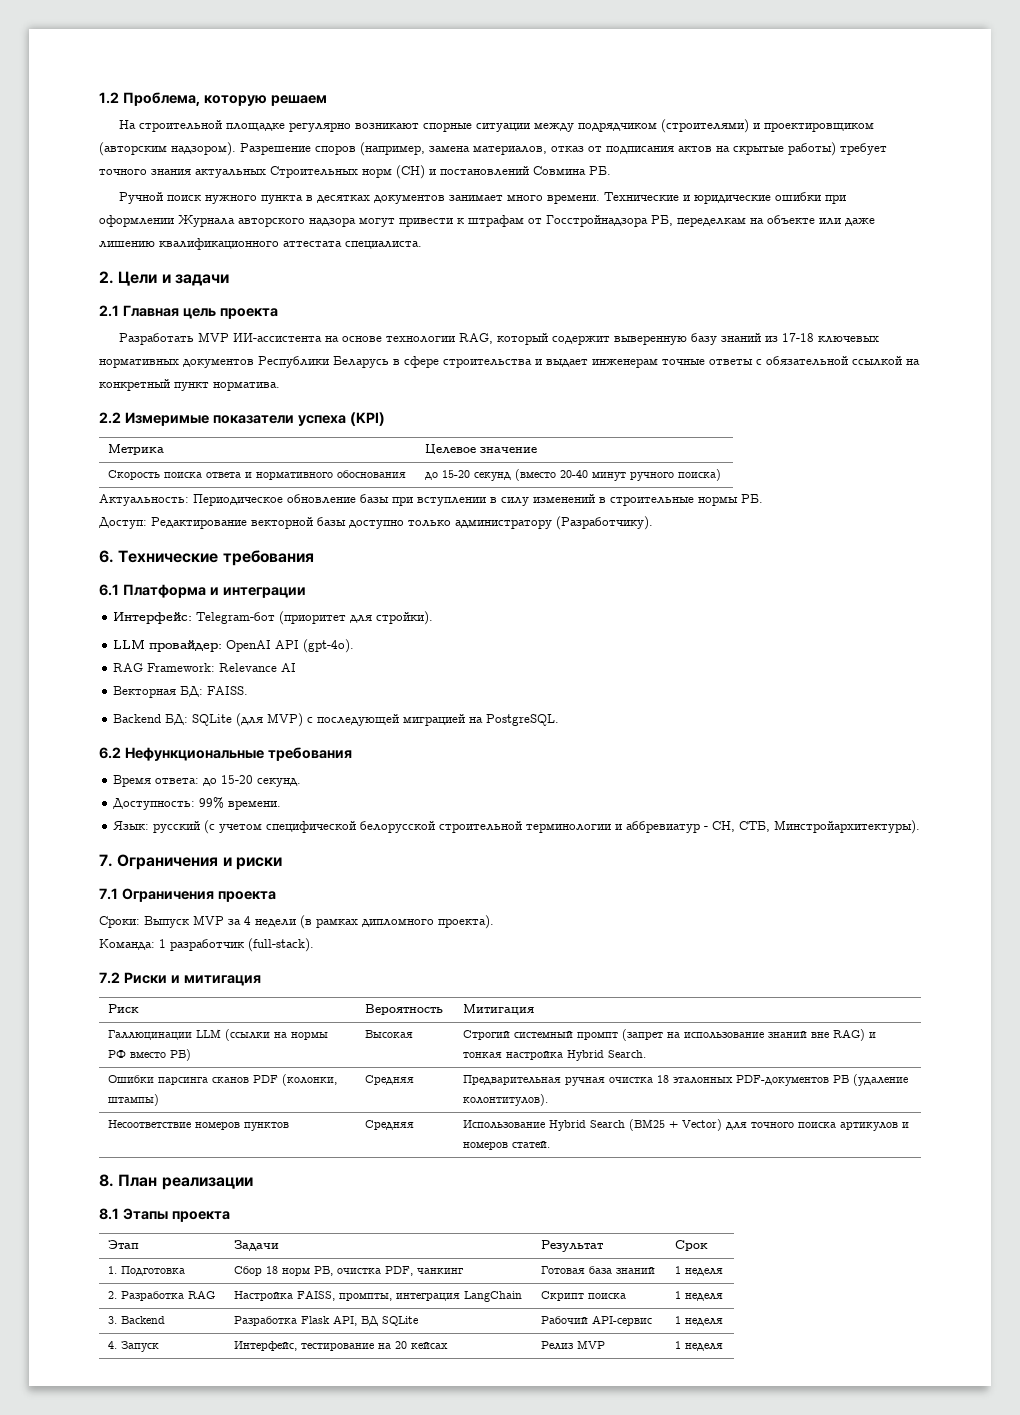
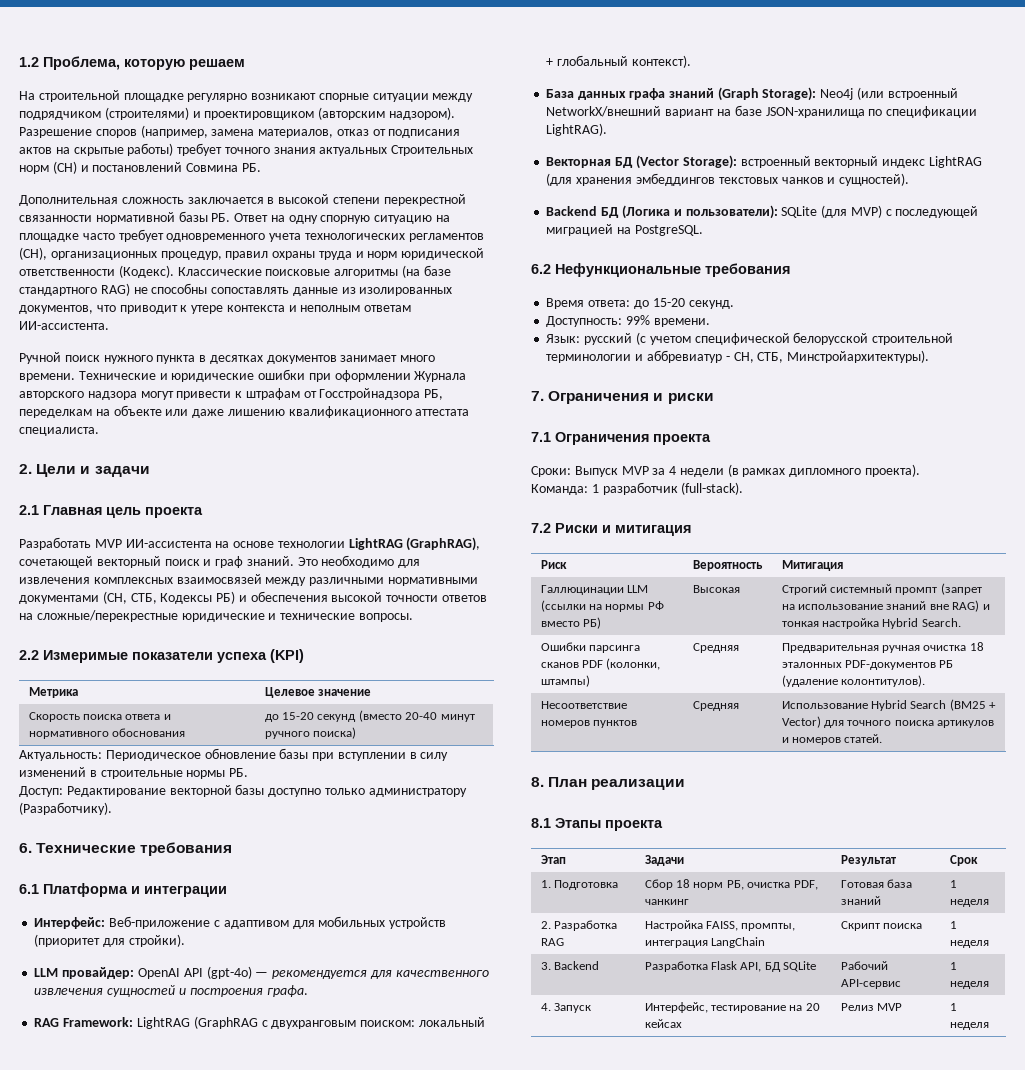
+ Дополнительная сложность заключается в высокой степени перекрестной связанности нормативной базы РБ. Ответ на одну спорную ситуацию на площадке часто требует одновременного учета технологических регламентов (СН), организационных процедур, правил охраны труда и норм юридической ответственности (Кодекс). Классические поисковые алгоритмы (на базе стандартного RAG) не способны сопоставлять данные из изолированных документов, что приводит к утере контекста и неполным ответам ИИ-ассистента.
- Разработать MVP ИИ-ассистента на основе технологии RAG, который содержит выверенную базу знаний из 17-18 ключевых нормативных документов Республики Беларусь в сфере строительства и выдает инженерам точные ответы с обязательной ссылкой на конкретный пункт норматива.
+ Разработать MVP ИИ-ассистента на основе технологии LightRAG (GraphRAG), сочетающей векторный поиск и граф знаний. Это необходимо для извлечения комплексных взаимосвязей между различными нормативными документами (СН, СТБ, Кодексы РБ) и обеспечения высокой точности ответов на сложные/перекрестные юридические и технические вопросы.
- Интерфейс: Telegram-бот (приоритет для стройки).
+ Интерфейс: Веб-приложение с адаптивом для мобильных устройств (приоритет для стройки).
- LLM провайдер: OpenAI API (gpt-4o).
- RAG Framework: Relevance AI
- Векторная БД: FAISS.
- Backend БД: SQLite (для MVP) с последующей миграцией на PostgreSQL.
+ LLM провайдер: OpenAI API (gpt-4o) — рекомендуется для качественного извлечения сущностей и построения графа.
+ RAG Framework: LightRAG (GraphRAG с двухранговым поиском: локальный + глобальный контекст).
+ База данных графа знаний (Graph Storage): Neo4j (или встроенный NetworkX/внешний вариант на базе JSON-хранилища по спецификации LightRAG).
+ Векторная БД (Vector Storage): встроенный векторный индекс LightRAG (для хранения эмбеддингов текстовых чанков и сущностей).
+ Backend БД (Логика и пользователи): SQLite (для MVP) с последующей миграцией на PostgreSQL.

